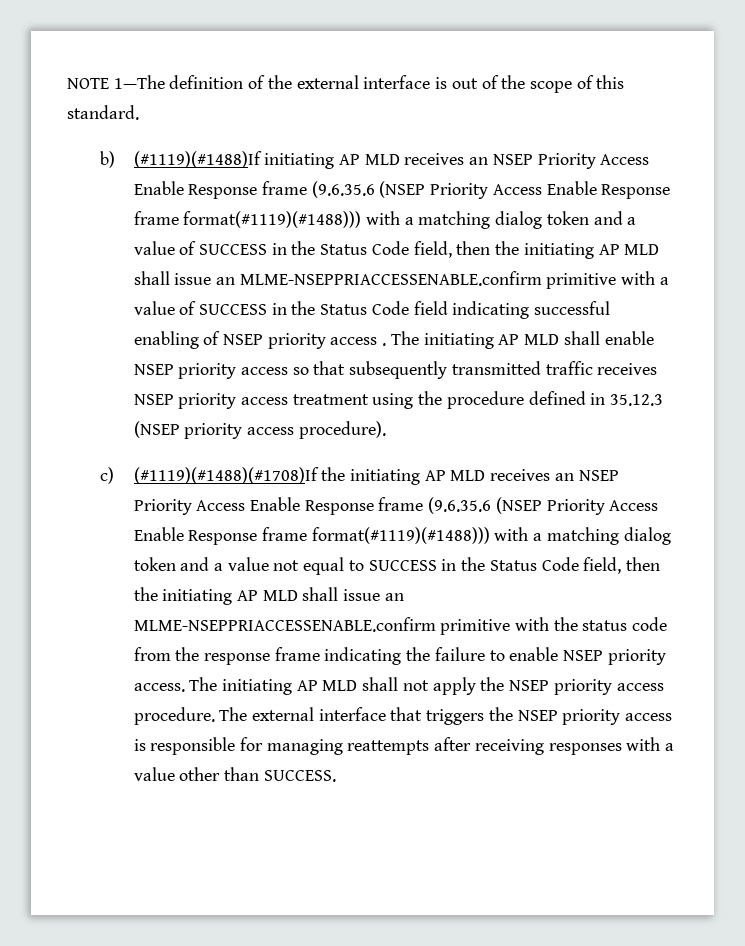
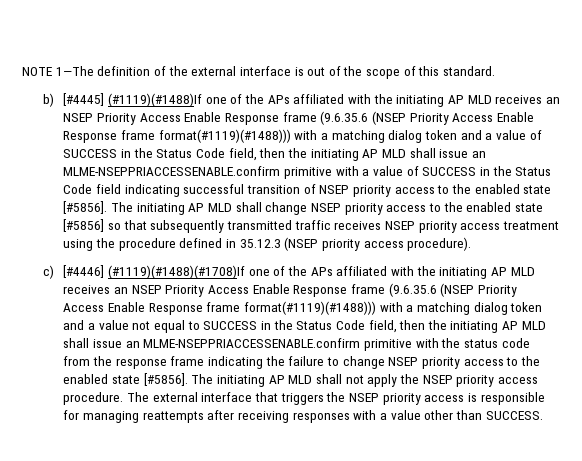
- b) (#1119)(#1488)If initiating AP MLD receives an NSEP Priority Access Enable Response frame (9.6.35.6 (NSEP Priority Access Enable Response frame format(#1119)(#1488))) with a matching dialog token and a value of SUCCESS in the Status Code field, then the initiating AP MLD shall issue an MLME-NSEPPRIACCESSENABLE.confirm primitive with a value of SUCCESS in the Status Code field indicating successful enabling of NSEP priority access . The initiating AP MLD shall enable NSEP priority access so that subsequently transmitted traffic receives NSEP priority access treatment using the procedure defined in 35.12.3 (NSEP priority access procedure).
+ b) [#4445] (#1119)(#1488)If one of the APs affiliated with the initiating AP MLD receives an NSEP Priority Access Enable Response frame (9.6.35.6 (NSEP Priority Access Enable Response frame format(#1119)(#1488))) with a matching dialog token and a value of SUCCESS in the Status Code field, then the initiating AP MLD shall issue an MLME-NSEPPRIACCESSENABLE.confirm primitive with a value of SUCCESS in the Status Code field indicating successful transition of NSEP priority access to the enabled state [#5856]. The initiating AP MLD shall change NSEP priority access to the enabled state [#5856] so that subsequently transmitted traffic receives NSEP priority access treatment using the procedure defined in 35.12.3 (NSEP priority access procedure).
- c) (#1119)(#1488)(#1708)If the initiating AP MLD receives an NSEP Priority Access Enable Response frame (9.6.35.6 (NSEP Priority Access Enable Response frame format(#1119)(#1488))) with a matching dialog token and a value not equal to SUCCESS in the Status Code field, then the initiating AP MLD shall issue an MLME-NSEPPRIACCESSENABLE.confirm primitive with the status code from the response frame indicating the failure to enable NSEP priority access.
+ c) [#4446] (#1119)(#1488)(#1708)If one of the APs affiliated with the initiating AP MLD receives an NSEP Priority Access Enable Response frame (9.6.35.6 (NSEP Priority Access Enable Response frame format(#1119)(#1488))) with a matching dialog token and a value not equal to SUCCESS in the Status Code field, then the initiating AP MLD shall issue an MLME-NSEPPRIACCESSENABLE.confirm primitive with the status code from the response frame indicating the failure to change NSEP priority access to the enabled state [#5856].

